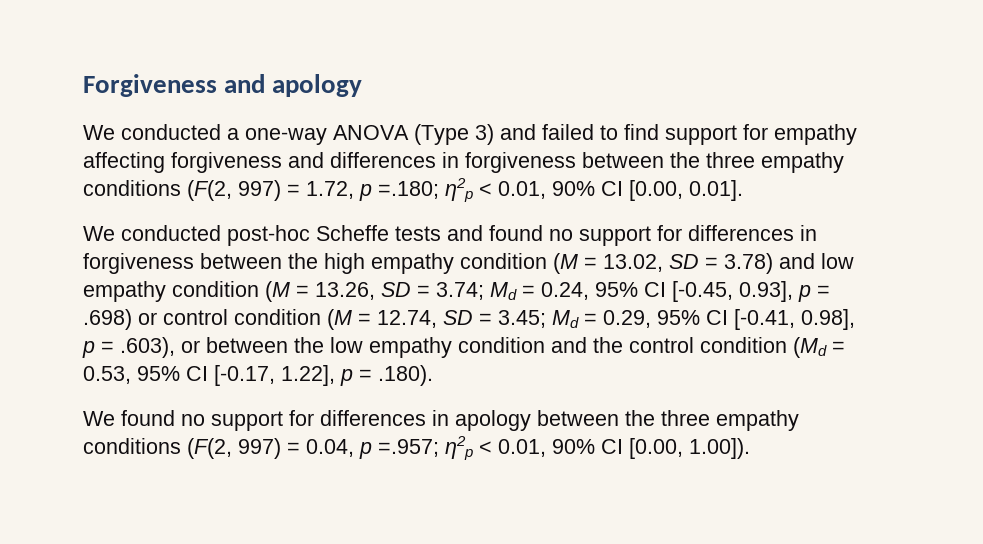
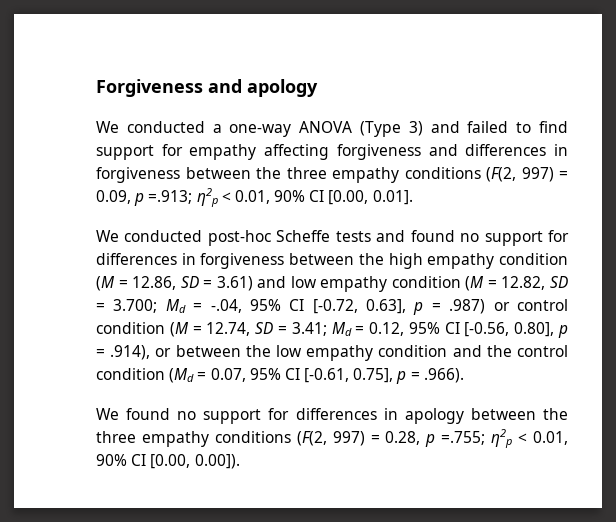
- We conducted a one-way ANOVA (Type 3) and failed to find support for empathy affecting forgiveness and differences in forgiveness between the three empathy conditions (F(2, 997) = 1.72, p =.180; η2p < 0.01, 90% CI [0.00, 0.01].
+ We conducted a one-way ANOVA (Type 3) and failed to find support for empathy affecting forgiveness and differences in forgiveness between the three empathy conditions (F(2, 997) = 0.09, p =.913; η2p < 0.01, 90% CI [0.00, 0.01].
- We conducted post-hoc Scheffe tests and found no support for differences in forgiveness between the high empathy condition (M = 13.02, SD = 3.78) and low empathy condition (M = 13.26, SD = 3.74; Md = 0.24, 95% CI [-0.45, 0.93], p = .698) or control condition (M = 12.74, SD = 3.45; Md = 0.29, 95% CI [-0.41, 0.98], p = .603), or between the low empathy condition and the control condition (Md = 0.53, 95% CI [-0.17, 1.22], p = .180).
+ We conducted post-hoc Scheffe tests and found no support for differences in forgiveness between the high empathy condition (M = 12.86, SD = 3.61) and low empathy condition (M = 12.82, SD = 3.700; Md = -.04, 95% CI [-0.72, 0.63], p = .987) or control condition (M = 12.74, SD = 3.41; Md = 0.12, 95% CI [-0.56, 0.80], p = .914), or between the low empathy condition and the control condition (Md = 0.07, 95% CI [-0.61, 0.75], p = .966).
- We found no support for differences in apology between the three empathy conditions (F(2, 997) = 0.04, p =.957; η2p < 0.01, 90% CI [0.00, 1.00]).
+ We found no support for differences in apology between the three empathy conditions (F(2, 997) = 0.28, p =.755; η2p < 0.01, 90% CI [0.00, 0.00]).

